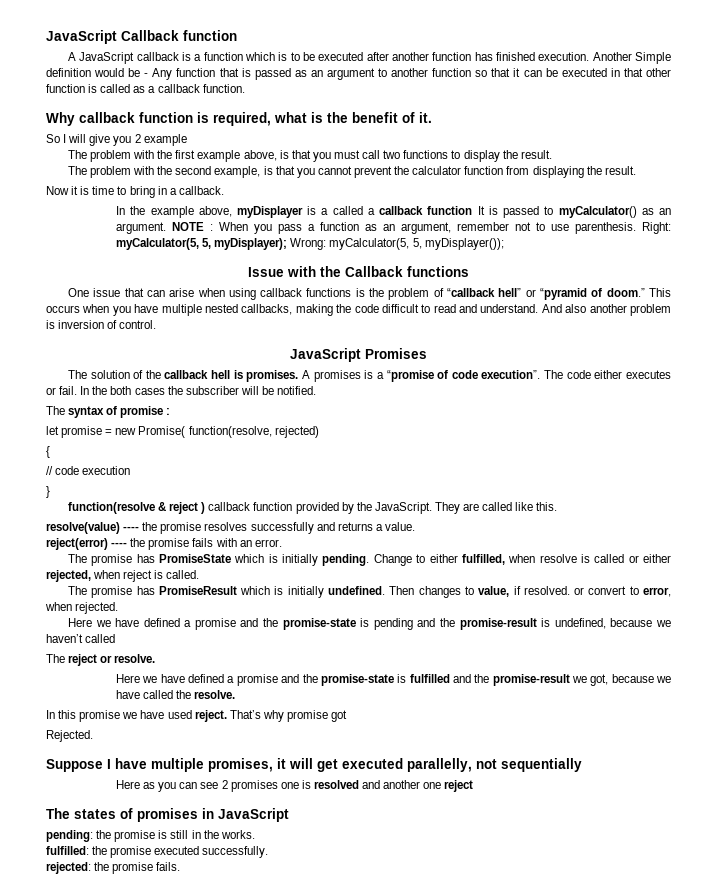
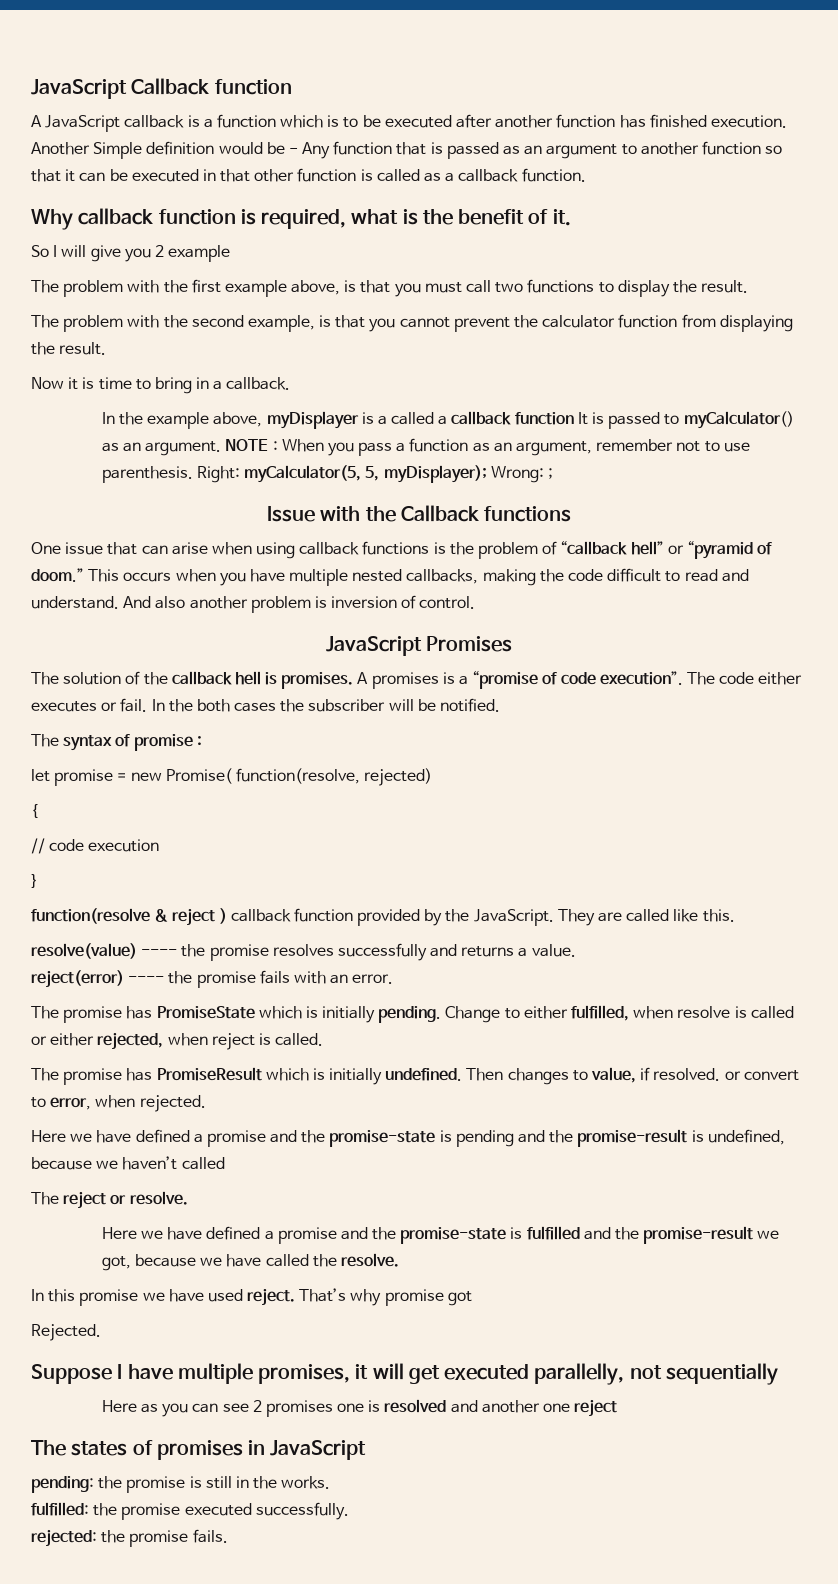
- Right: myCalculator(5, 5, myDisplayer); Wrong: myCalculator(5, 5, myDisplayer());
+ Right: myCalculator(5, 5, myDisplayer); Wrong: ;

